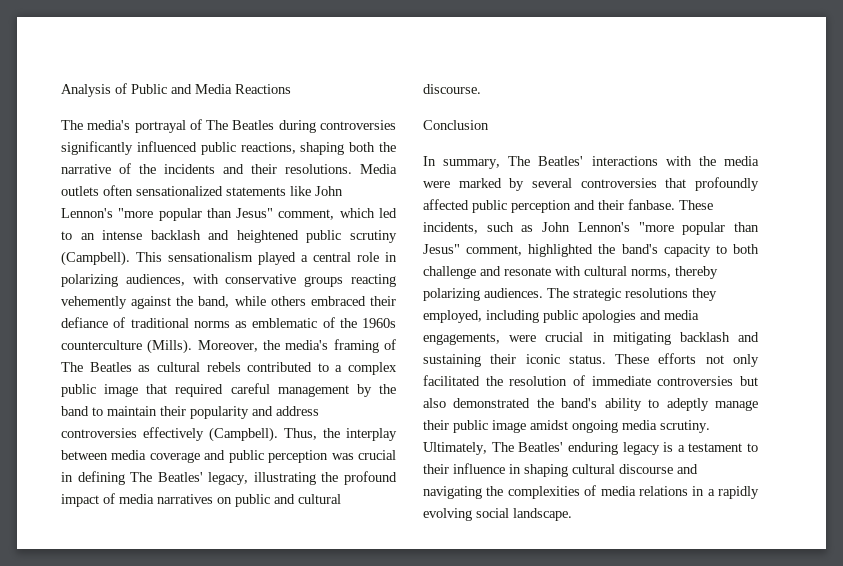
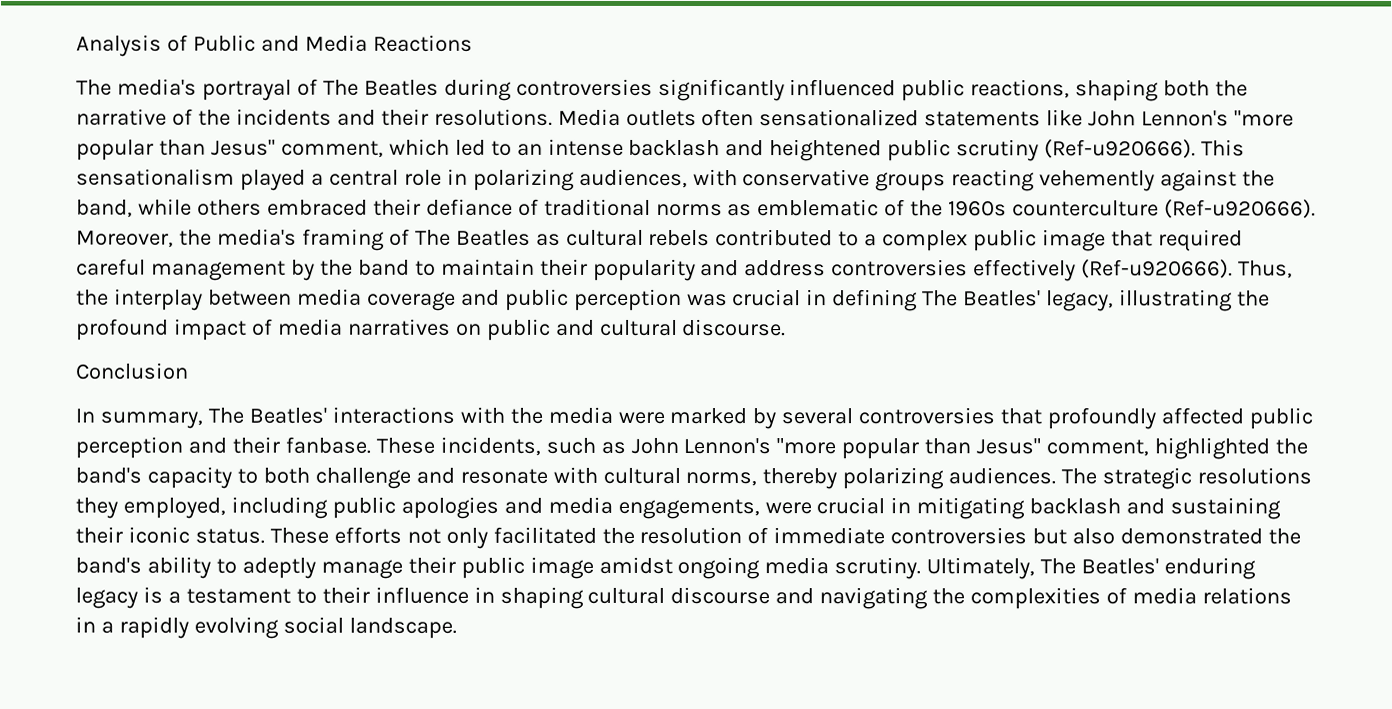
- Media outlets often sensationalized statements like John Lennon's "more popular than Jesus" comment, which led to an intense backlash and heightened public scrutiny (Campbell).
+ Media outlets often sensationalized statements like John Lennon's "more popular than Jesus" comment, which led to an intense backlash and heightened public scrutiny (Ref-u920666).
- This sensationalism played a central role in polarizing audiences, with conservative groups reacting vehemently against the band, while others embraced their defiance of traditional norms as emblematic of the 1960s counterculture (Mills).
+ This sensationalism played a central role in polarizing audiences, with conservative groups reacting vehemently against the band, while others embraced their defiance of traditional norms as emblematic of the 1960s counterculture (Ref-u920666).
- Moreover, the media's framing of The Beatles as cultural rebels contributed to a complex public image that required careful management by the band to maintain their popularity and address controversies effectively (Campbell).
+ Moreover, the media's framing of The Beatles as cultural rebels contributed to a complex public image that required careful management by the band to maintain their popularity and address controversies effectively (Ref-u920666).

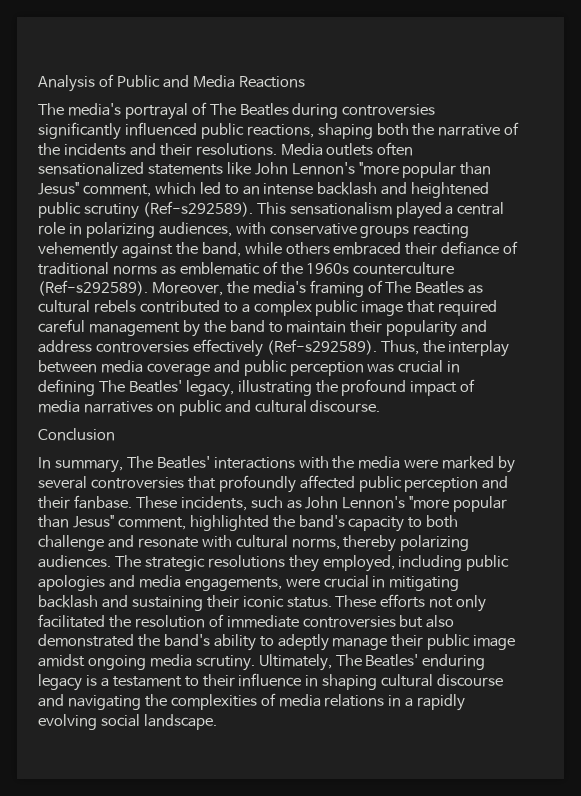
- Media outlets often sensationalized statements like John Lennon's "more popular than Jesus" comment, which led to an intense backlash and heightened public scrutiny (Ref-u920666).
+ Media outlets often sensationalized statements like John Lennon's "more popular than Jesus" comment, which led to an intense backlash and heightened public scrutiny (Ref-s292589).
- This sensationalism played a central role in polarizing audiences, with conservative groups reacting vehemently against the band, while others embraced their defiance of traditional norms as emblematic of the 1960s counterculture (Ref-u920666).
+ This sensationalism played a central role in polarizing audiences, with conservative groups reacting vehemently against the band, while others embraced their defiance of traditional norms as emblematic of the 1960s counterculture (Ref-s292589).
- Moreover, the media's framing of The Beatles as cultural rebels contributed to a complex public image that required careful management by the band to maintain their popularity and address controversies effectively (Ref-u920666).
+ Moreover, the media's framing of The Beatles as cultural rebels contributed to a complex public image that required careful management by the band to maintain their popularity and address controversies effectively (Ref-s292589).

